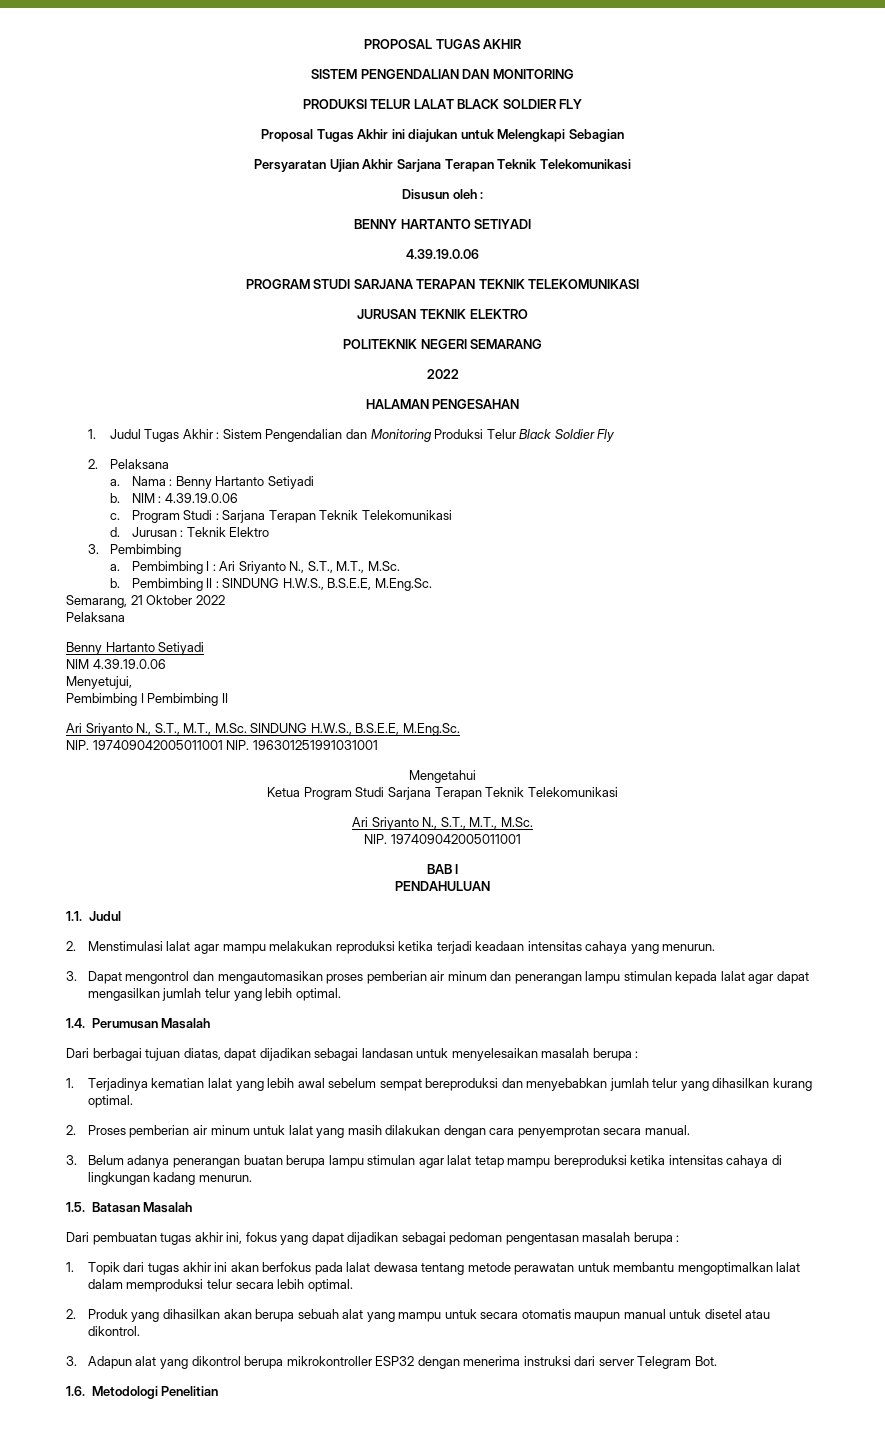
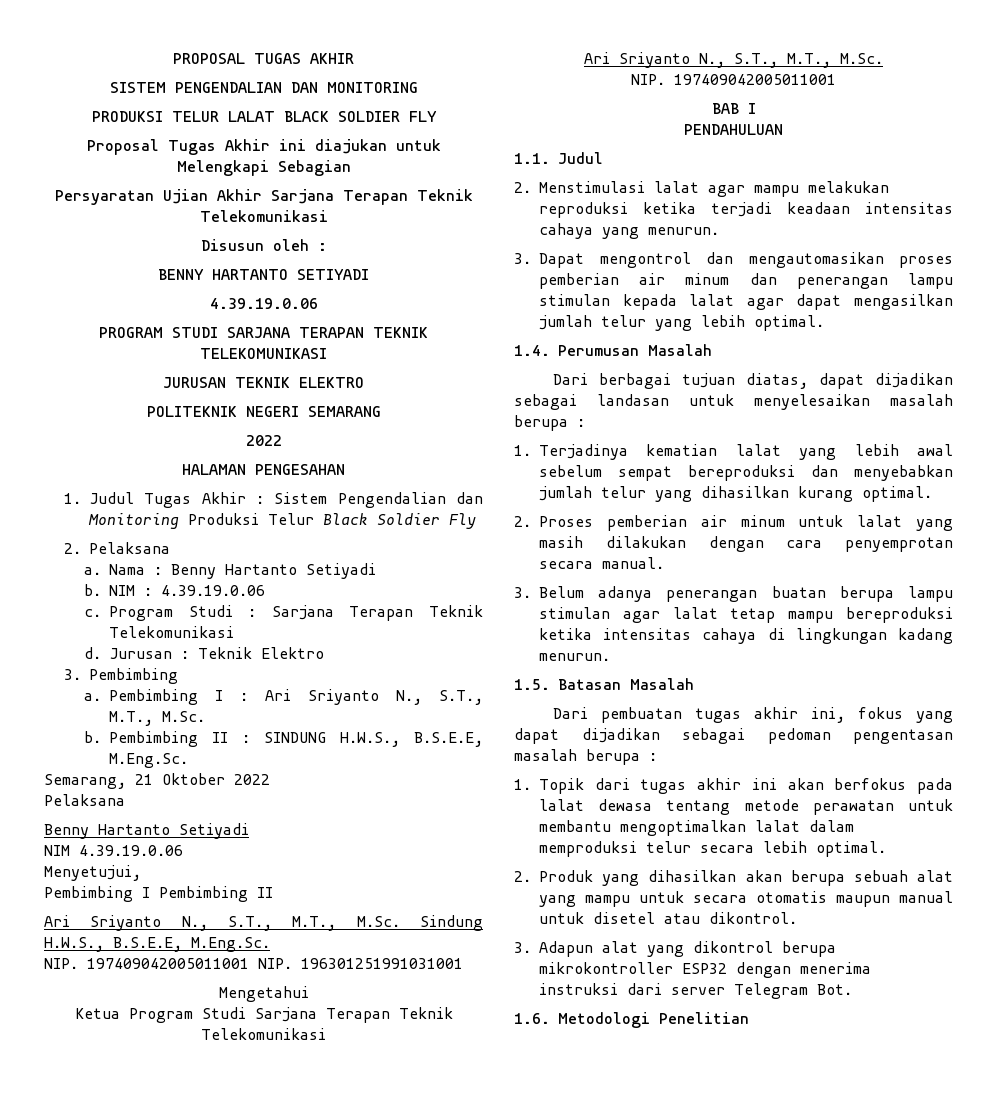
- Ari Sriyanto N., S.T., M.T., M.Sc. SINDUNG H.W.S., B.S.E.E, M.Eng.Sc.
+ Ari Sriyanto N., S.T., M.T., M.Sc. Sindung H.W.S., B.S.E.E, M.Eng.Sc.

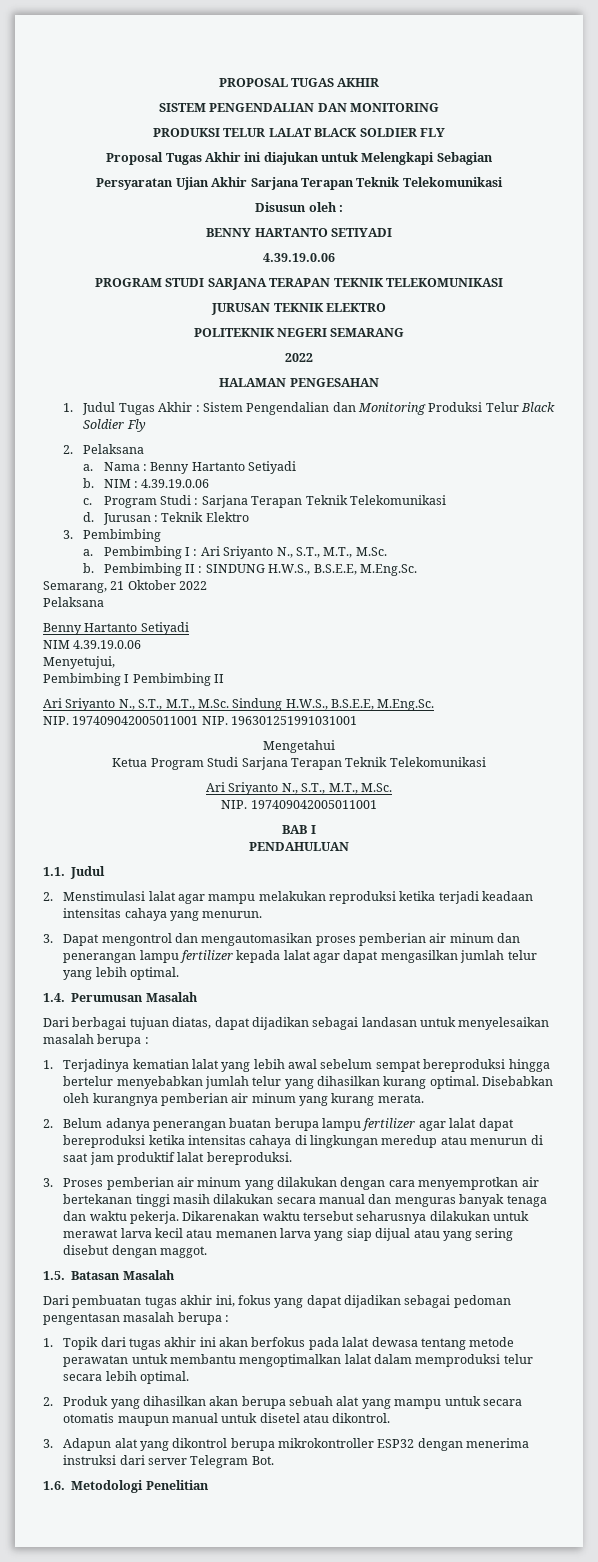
- 3. Dapat mengontrol dan mengautomasikan proses pemberian air minum dan penerangan lampu stimulan kepada lalat agar dapat mengasilkan jumlah telur yang lebih optimal.
+ 3. Dapat mengontrol dan mengautomasikan proses pemberian air minum dan penerangan lampu fertilizer kepada lalat agar dapat mengasilkan jumlah telur yang lebih optimal.
- 1. Terjadinya kematian lalat yang lebih awal sebelum sempat bereproduksi dan menyebabkan jumlah telur yang dihasilkan kurang optimal.
- 2. Proses pemberian air minum untuk lalat yang masih dilakukan dengan cara penyemprotan secara manual.
- 3. Belum adanya penerangan buatan berupa lampu stimulan agar lalat tetap mampu bereproduksi ketika intensitas cahaya di lingkungan kadang menurun.
+ 1. Terjadinya kematian lalat yang lebih awal sebelum sempat bereproduksi hingga bertelur menyebabkan jumlah telur yang dihasilkan kurang optimal. Disebabkan oleh kurangnya pemberian air minum yang kurang merata.
+ 2. Belum adanya penerangan buatan berupa lampu fertilizer agar lalat dapat bereproduksi ketika intensitas cahaya di lingkungan meredup atau menurun di saat jam produktif lalat bereproduksi.
+ 3. Proses pemberian air minum yang dilakukan dengan cara menyemprotkan air bertekanan tinggi masih dilakukan secara manual dan menguras banyak tenaga dan waktu pekerja. Dikarenakan waktu tersebut seharusnya dilakukan untuk merawat larva kecil atau memanen larva yang siap dijual atau yang sering disebut dengan maggot.

